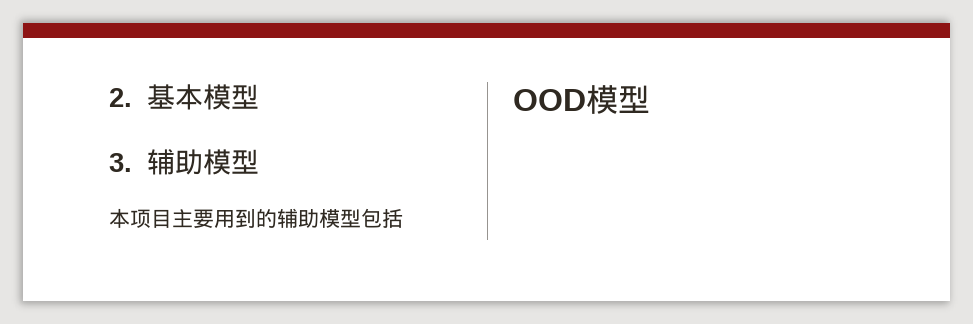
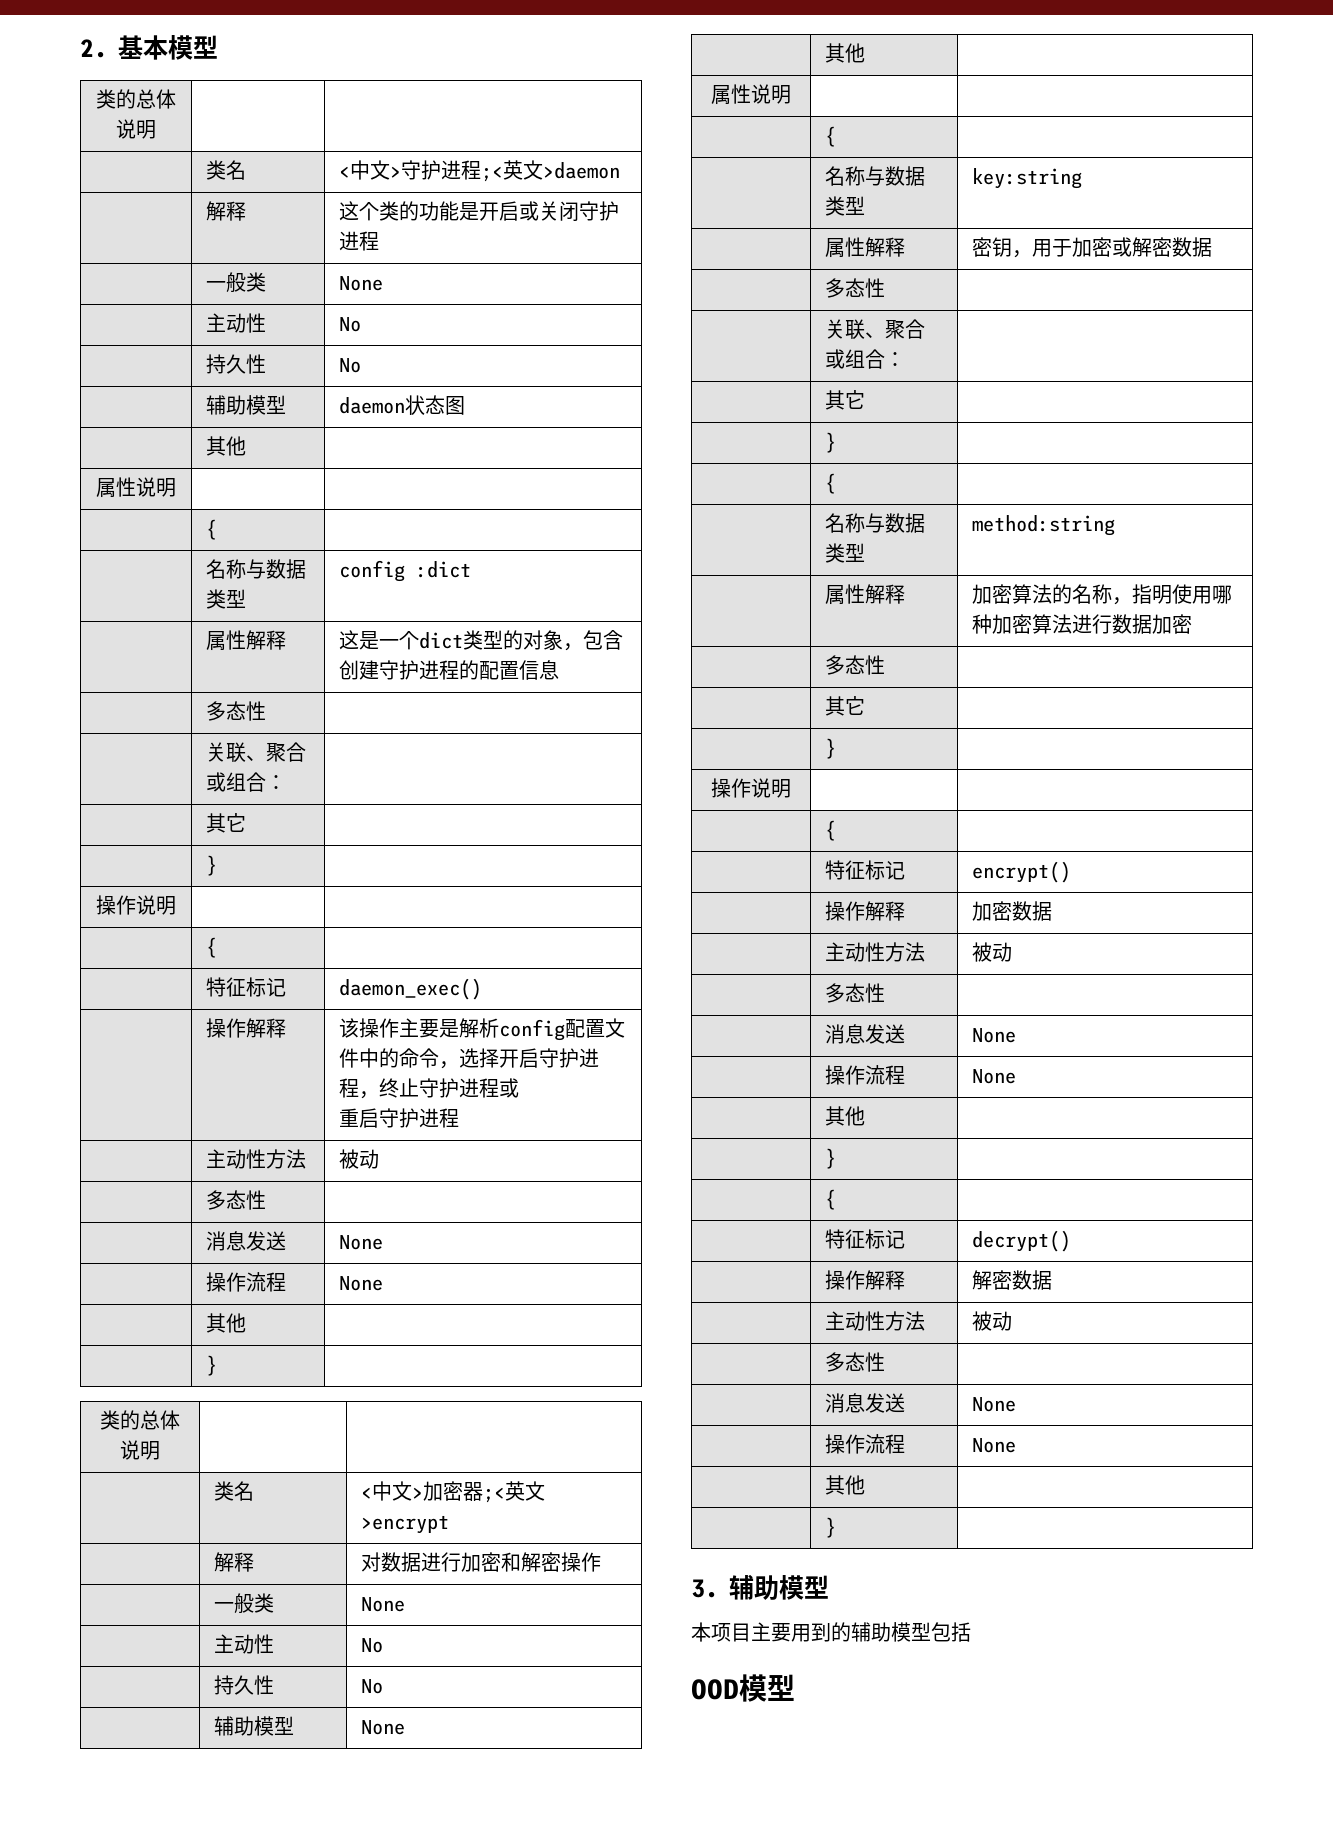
  2.基本模型
+ 类的总体说明 | |
+ | 类名 | <中文>守护进程;<英文>daemon
+ | 解释 | 这个类的功能是开启或关闭守护进程
+ | 一般类 | None
+ | 主动性 | No
+ | 持久性 | No
+ | 辅助模型 | daemon状态图
+ | 其他 |
+ 属性说明 | |
+ | { |
+ | 名称与数据类型 | config :dict
+ | 属性解释 | 这是一个dict类型的对象，包含创建守护进程的配置信息
+ | 多态性 |
+ | 关联、聚合或组合： |
+ | 其它 |
+ | } |
+ 操作说明 | |
+ | { |
+ | 特征标记 | daemon_exec()
+ | 操作解释 | 该操作主要是解析config配置文件中的命令，选择开启守护进程，终止守护进程或
+ 重启守护进程
+ | 主动性方法 | 被动
+ | 多态性 |
+ | 消息发送 | None
+ | 操作流程 | None
+ | 其他 |
+ | } |
+ 类的总体说明 | |
+ | 类名 | <中文>加密器;<英文>encrypt
+ | 解释 | 对数据进行加密和解密操作
+ | 一般类 | None
+ | 主动性 | No
+ | 持久性 | No
+ | 辅助模型 | None
+ | 其他 |
+ 属性说明 | |
+ | { |
+ | 名称与数据类型 | key:string
+ | 属性解释 | 密钥，用于加密或解密数据
+ | 多态性 |
+ | 关联、聚合或组合： |
+ | 其它 |
+ | } |
+ | { |
+ | 名称与数据类型 | method:string
+ | 属性解释 | 加密算法的名称，指明使用哪种加密算法进行数据加密
+ | 多态性 |
+ | 其它 |
+ | } |
+ 操作说明 | |
+ | { |
+ | 特征标记 | encrypt()
+ | 操作解释 | 加密数据
+ | 主动性方法 | 被动
+ | 多态性 |
+ | 消息发送 | None
+ | 操作流程 | None
+ | 其他 |
+ | } |
+ | { |
+ | 特征标记 | decrypt()
+ | 操作解释 | 解密数据
+ | 主动性方法 | 被动
+ | 多态性 |
+ | 消息发送 | None
+ | 操作流程 | None
+ | 其他 |
+ | } |

